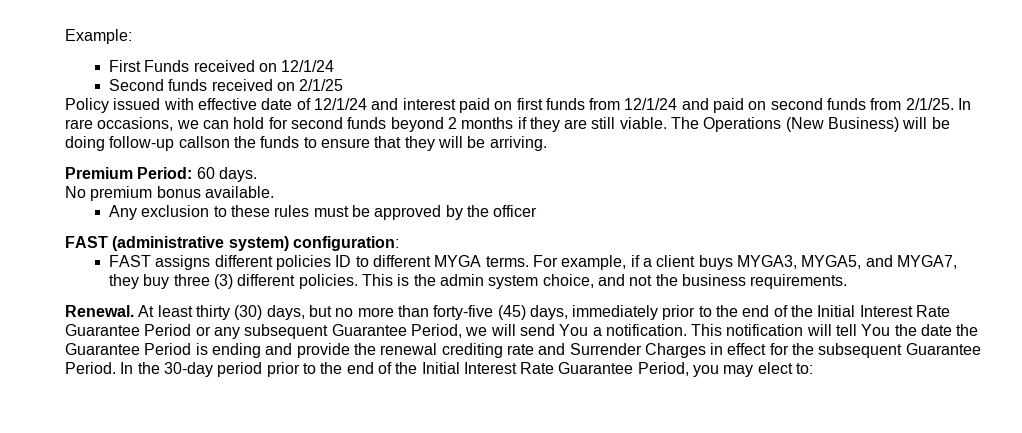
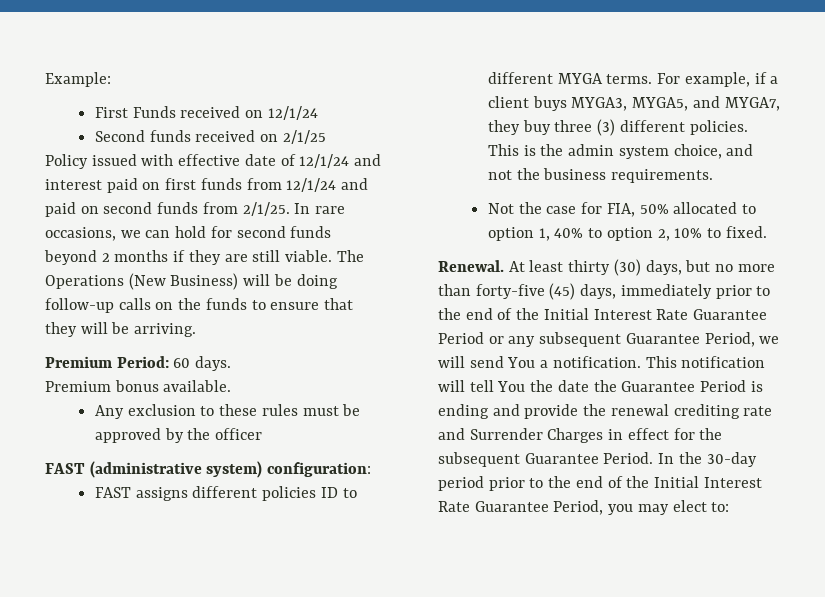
- The Operations (New Business) will be doing follow-up callson the funds to ensure that they will be arriving.
+ The Operations (New Business) will be doing follow-up calls on the funds to ensure that they will be arriving.
- No premium bonus available.
+ Premium bonus available.
+ Not the case for FIA, 50% allocated to option 1, 40% to option 2, 10% to fixed.

